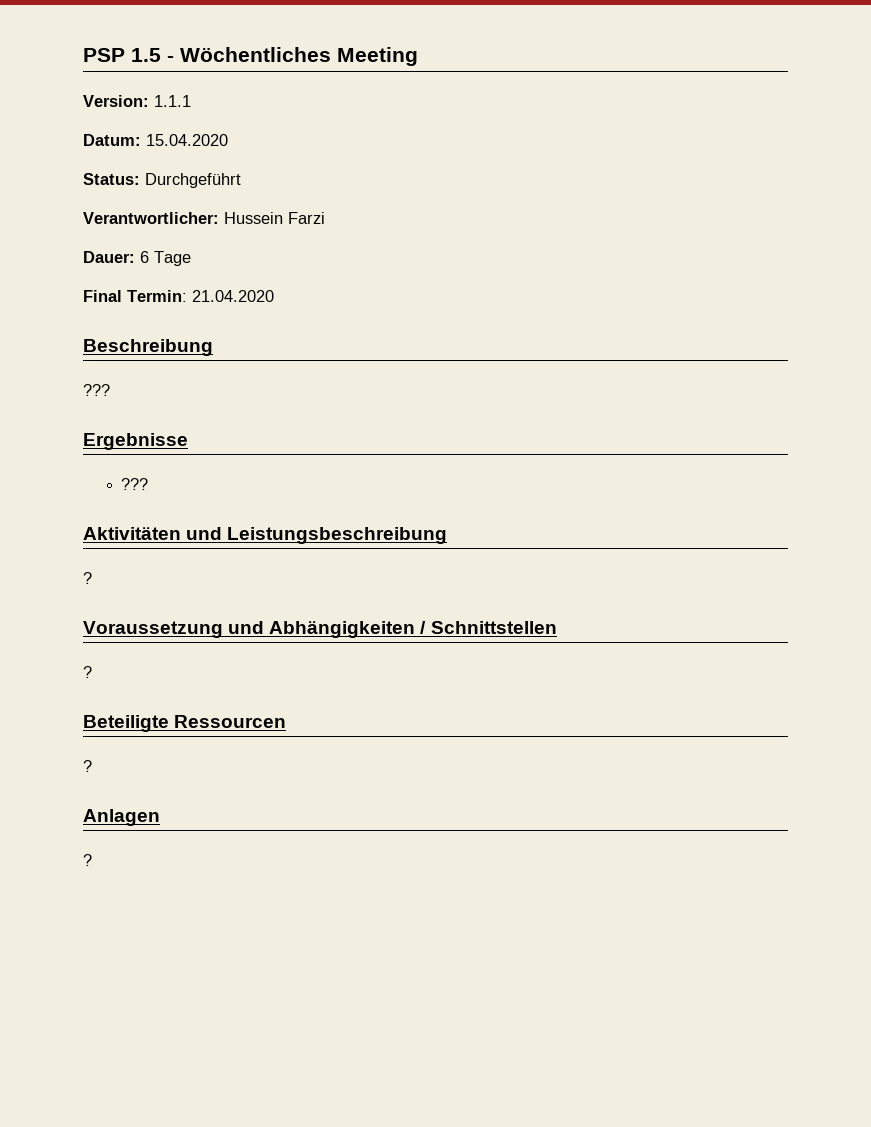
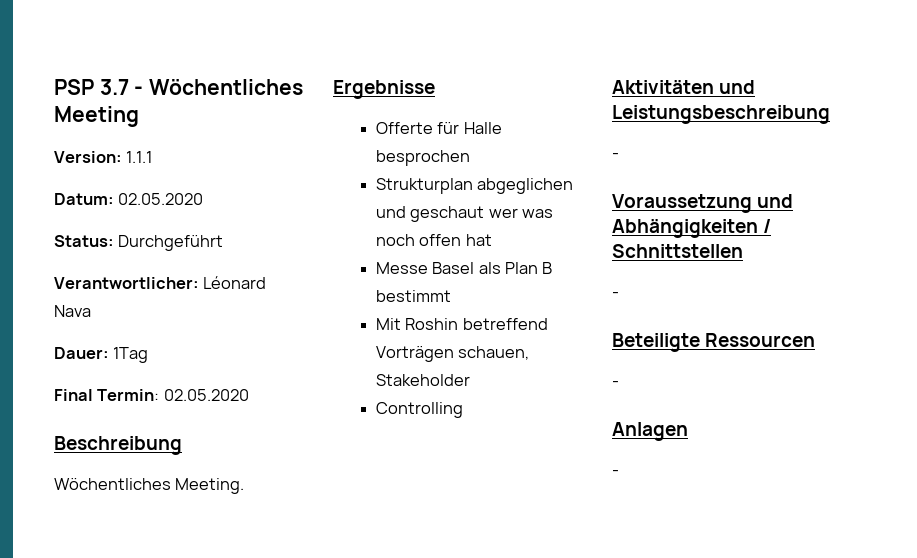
- PSP 1.5 - Wöchentliches Meeting
+ PSP 3.7 - Wöchentliches Meeting
- Datum: 15.04.2020
+ Datum: 02.05.2020
- Verantwortlicher: Hussein Farzi
+ Verantwortlicher: Léonard Nava
- Dauer: 6 Tage
+ Dauer: 1Tag
- Final Termin: 21.04.2020
+ Final Termin: 02.05.2020
  Beschreibung
- ???
+ Wöchentliches Meeting.
  Ergebnisse
- ???
+ Offerte für Halle besprochen
+ Strukturplan abgeglichen und geschaut wer was noch offen hat
+ Messe Basel als Plan B bestimmt
+ Mit Roshin betreffend Vorträgen schauen, Stakeholder
+ Controlling
  Aktivitäten und Leistungsbeschreibung
- ?
+ -
  Voraussetzung und Abhängigkeiten / Schnittstellen
- ?
+ -
  Beteiligte Ressourcen
- ?
+ -
  Anlagen
- ?
+ -

